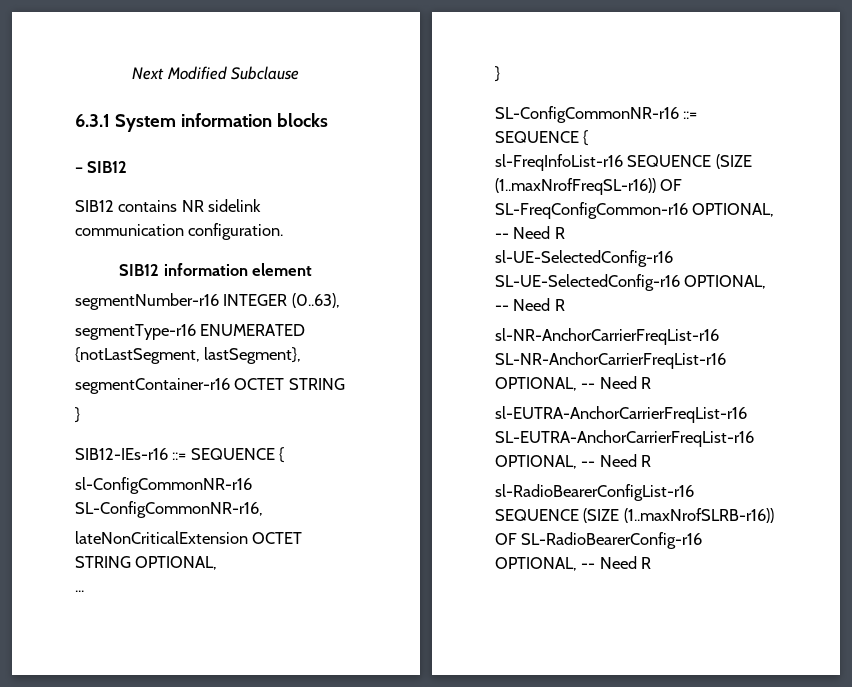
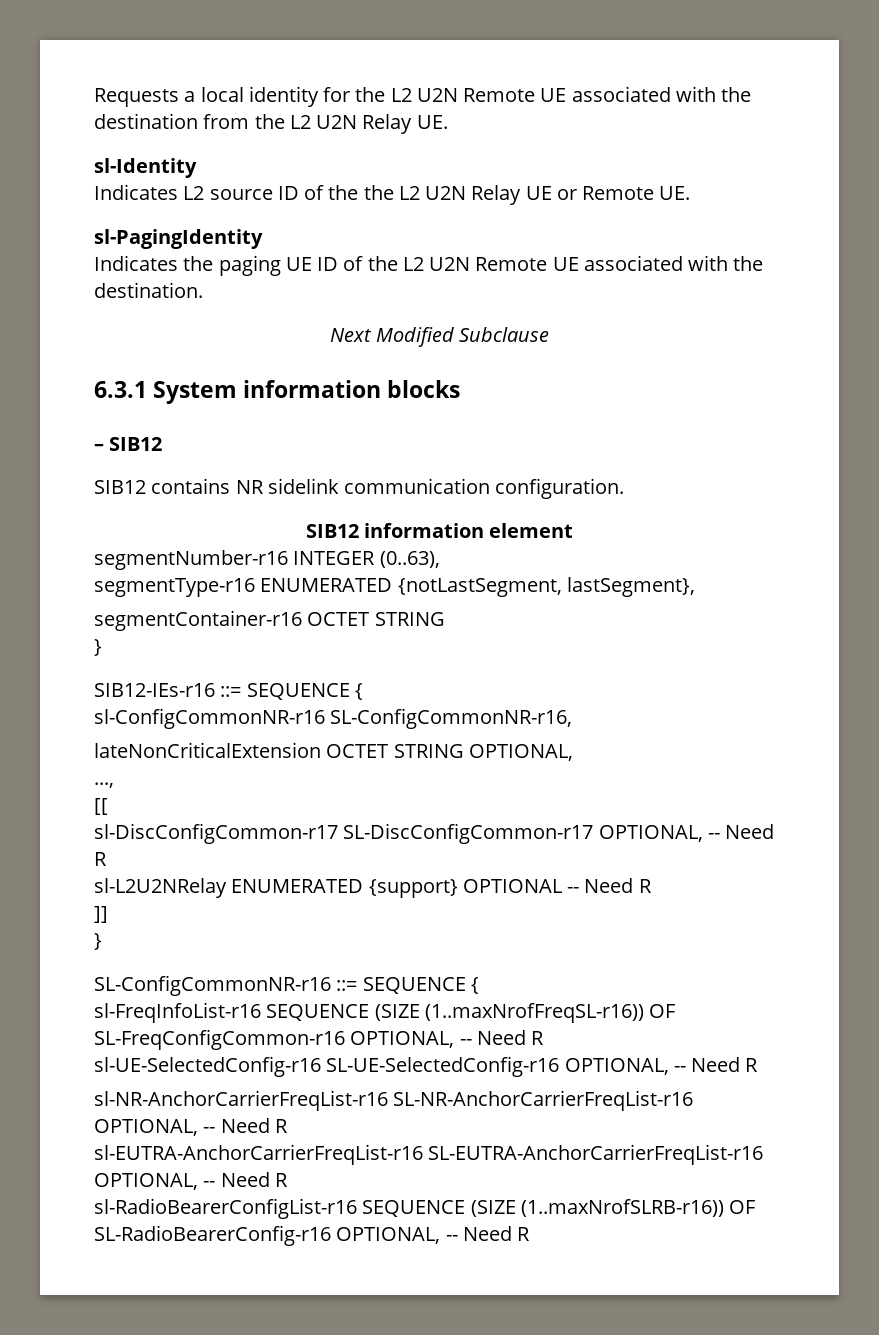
+ Requests a local identity for the L2 U2N Remote UE associated with the destination from the L2 U2N Relay UE.
+ sl-Identity
+ Indicates L2 source ID of the the L2 U2N Relay UE or Remote UE.
+ sl-PagingIdentity
+ Indicates the paging UE ID of the L2 U2N Remote UE associated with the destination.
- ...
+ ...,
+ [[
+ sl-DiscConfigCommon-r17 SL-DiscConfigCommon-r17 OPTIONAL, -- Need R
+ sl-L2U2NRelay ENUMERATED {support} OPTIONAL -- Need R
+ ]]

